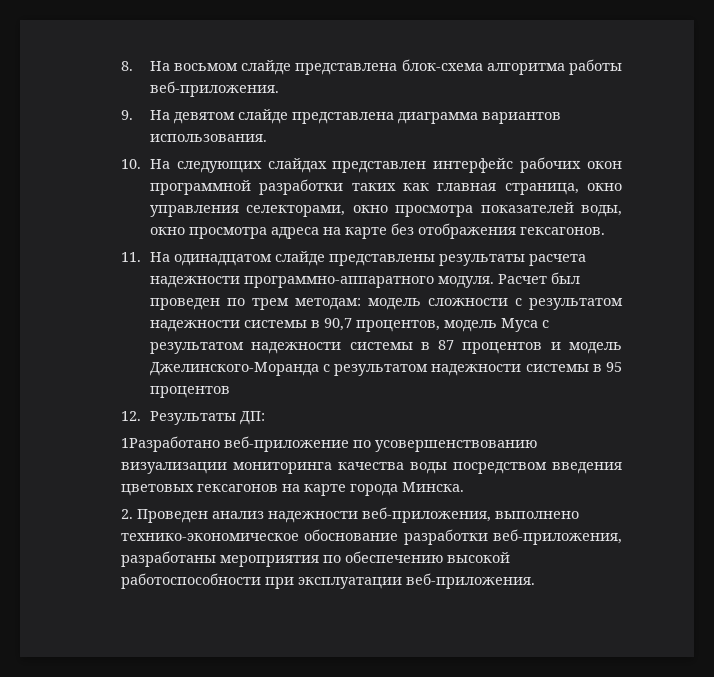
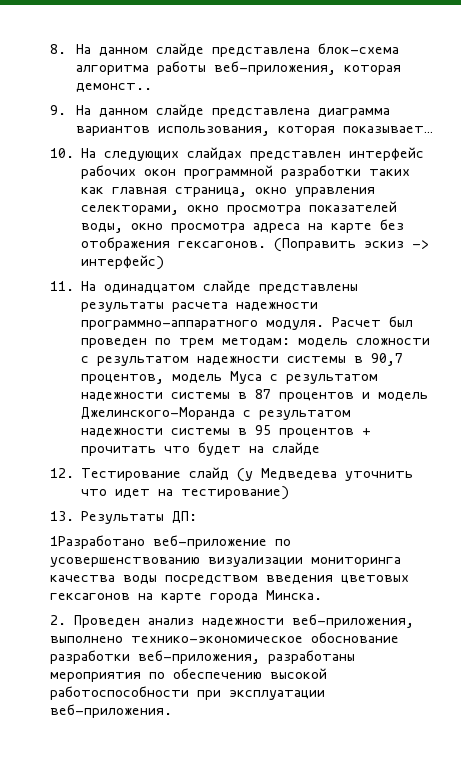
- 8. На восьмом слайде представлена блок-схема алгоритма работы веб-приложения.
+ 8. На данном слайде представлена блок-схема алгоритма работы веб-приложения, которая демонст..
- 9. На девятом слайде представлена диаграмма вариантов использования.
+ 9. На данном слайде представлена диаграмма вариантов использования, которая показывает…
+ (Поправить эскиз -> интерфейс)
- Расчет был проведен по трем методам: модель сложности с результатом надежности системы в 90,7 процентов, модель Муса с результатом надежности системы в 87 процентов и модель Джелинского-Моранда с результатом надежности системы в 95 процентов
- 12. Результаты ДП:
+ Расчет был проведен по трем методам: модель сложности с результатом надежности системы в 90,7 процентов, модель Муса с результатом надежности системы в 87 процентов и модель Джелинского-Моранда с результатом надежности системы в 95 процентов + прочитать что будет на слайде
+ 12. Тестирование слайд (у Медведева уточнить что идет на тестирование)
+ 13. Результаты ДП:

